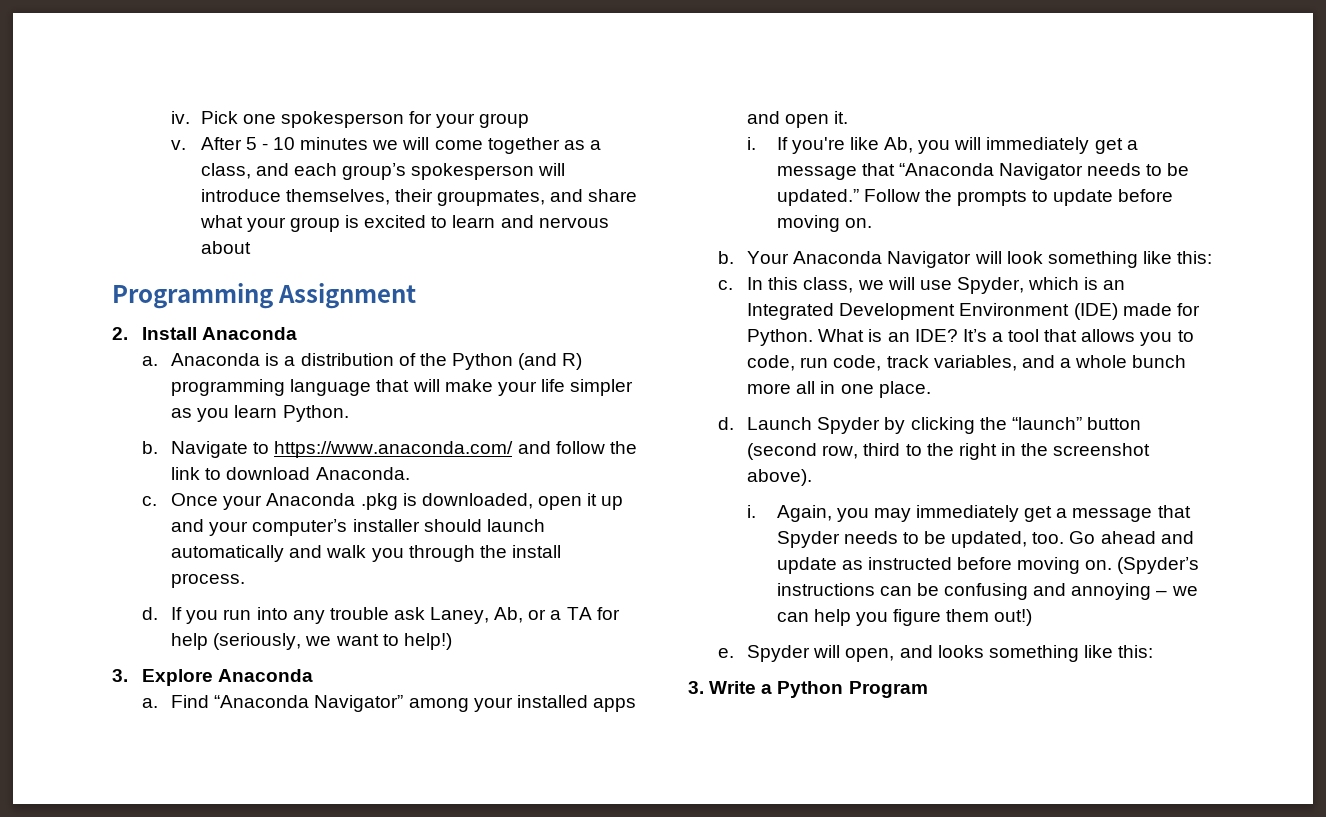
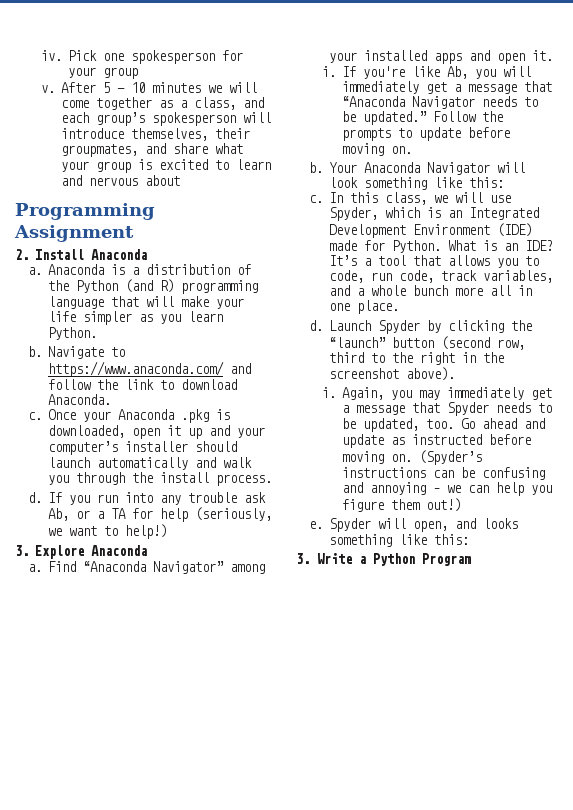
- If you run into any trouble ask Laney, Ab, or a TA for help (seriously, we want to help!)
+ If you run into any trouble ask Ab, or a TA for help (seriously, we want to help!)

